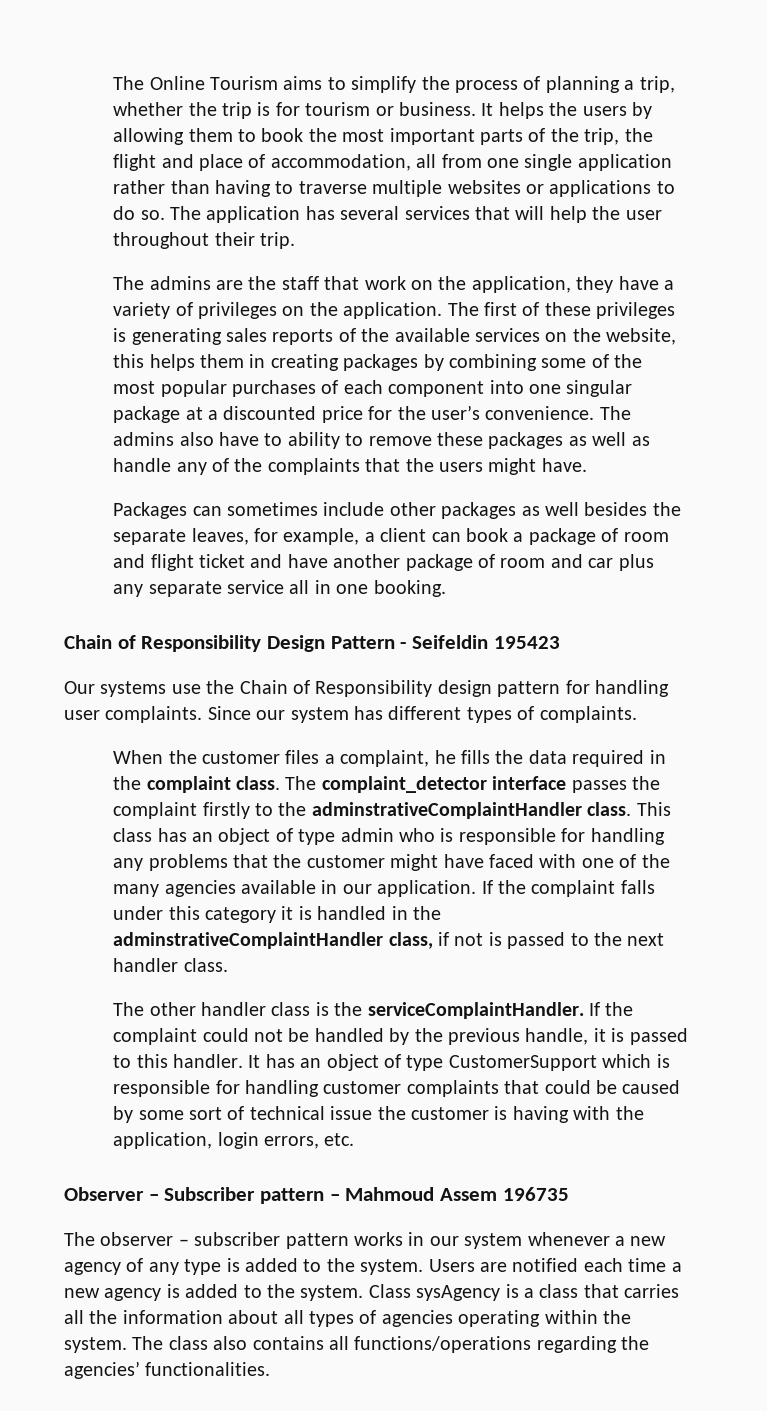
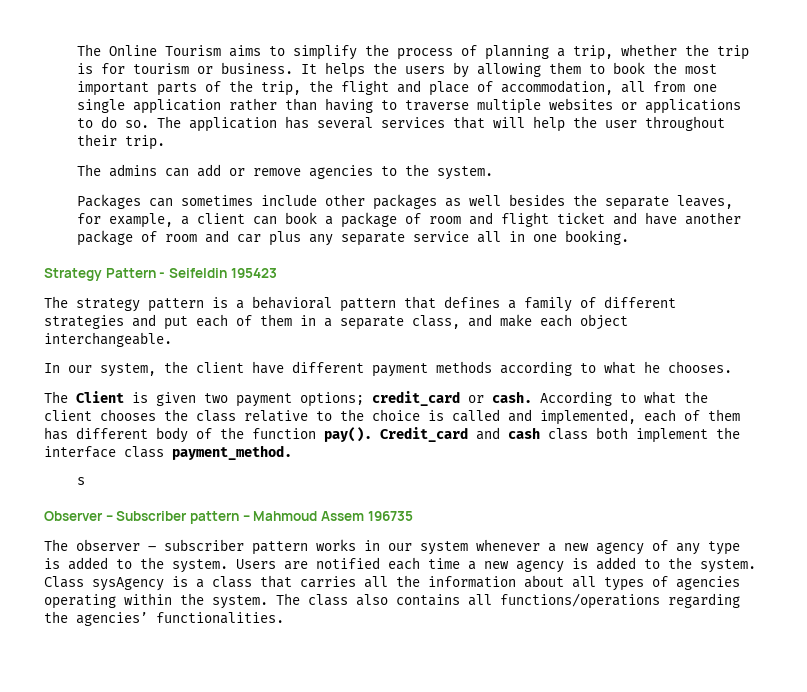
- The admins are the staff that work on the application, they have a variety of privileges on the application. The first of these privileges is generating sales reports of the available services on the website, this helps them in creating packages by combining some of the most popular purchases of each component into one singular package at a discounted price for the user’s convenience. The admins also have to ability to remove these packages as well as handle any of the complaints that the users might have.
+ The admins can add or remove agencies to the system.
- Chain of Responsibility Design Pattern - Seifeldin 195423
+ Strategy Pattern - Seifeldin 195423
- Our systems use the Chain of Responsibility design pattern for handling user complaints. Since our system has different types of complaints.
- When the customer files a complaint, he fills the data required in the complaint class. The complaint_detector interface passes the complaint firstly to the adminstrativeComplaintHandler class. This class has an object of type admin who is responsible for handling any problems that the customer might have faced with one of the many agencies available in our application. If the complaint falls under this category it is handled in the adminstrativeComplaintHandler class, if not is passed to the next handler class.
- The other handler class is the serviceComplaintHandler. If the complaint could not be handled by the previous handle, it is passed to this handler. It has an object of type CustomerSupport which is responsible for handling customer complaints that could be caused by some sort of technical issue the customer is having with the application, login errors, etc.
+ The strategy pattern is a behavioral pattern that defines a family of different strategies and put each of them in a separate class, and make each object interchangeable.
+ In our system, the client have different payment methods according to what he chooses.
+ The Client is given two payment options; credit_card or cash. According to what the client chooses the class relative to the choice is called and implemented, each of them has different body of the function pay(). Credit_card and cash class both implement the interface class payment_method.
+ s

